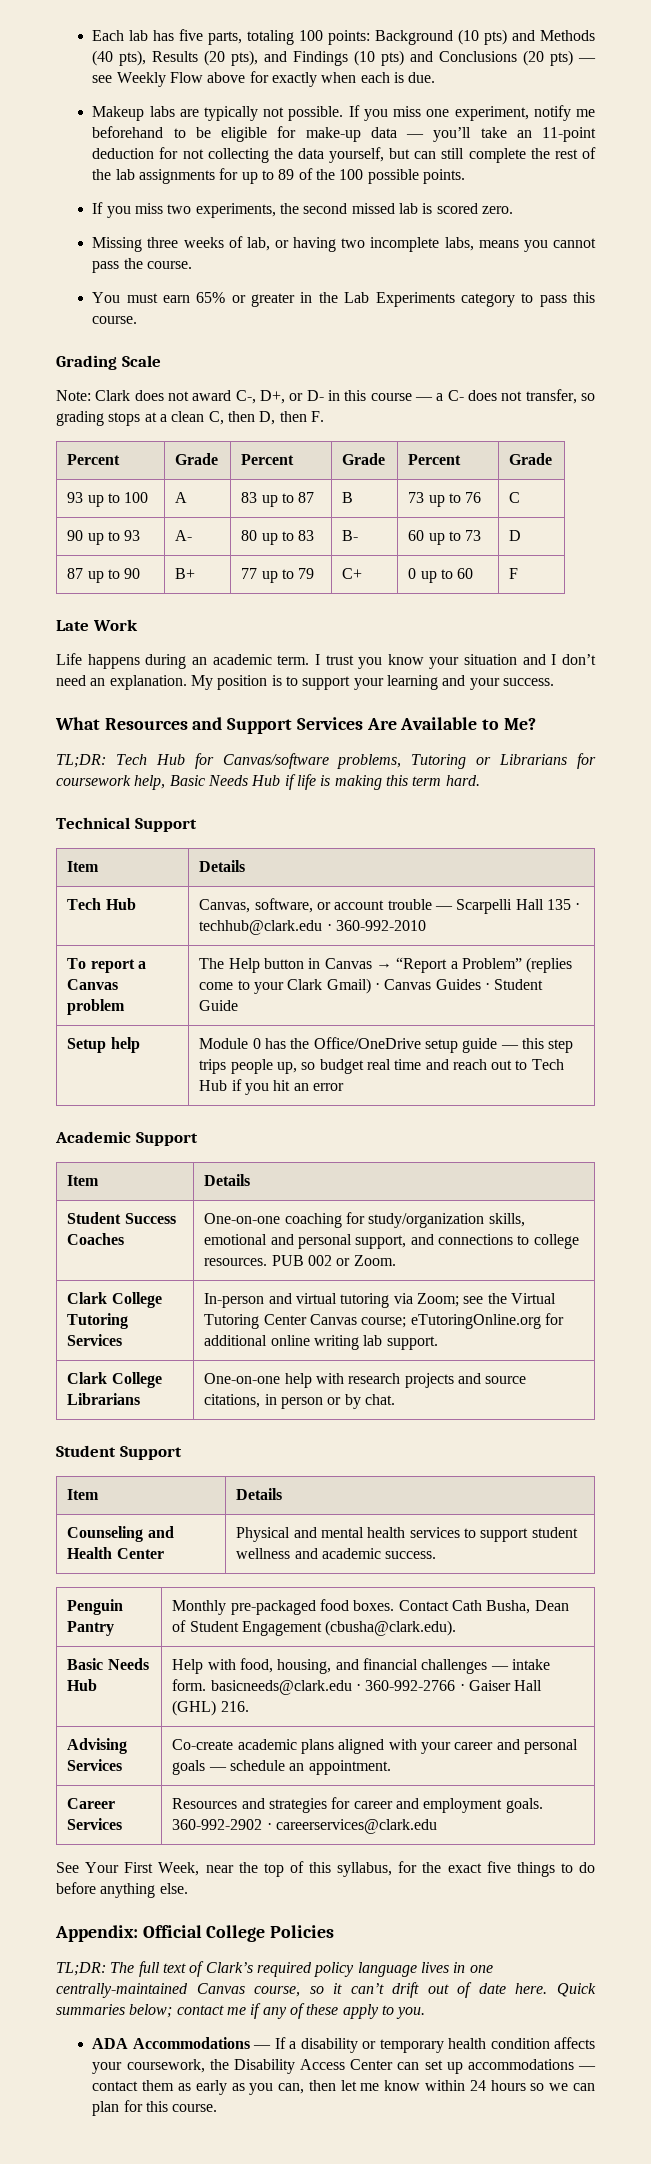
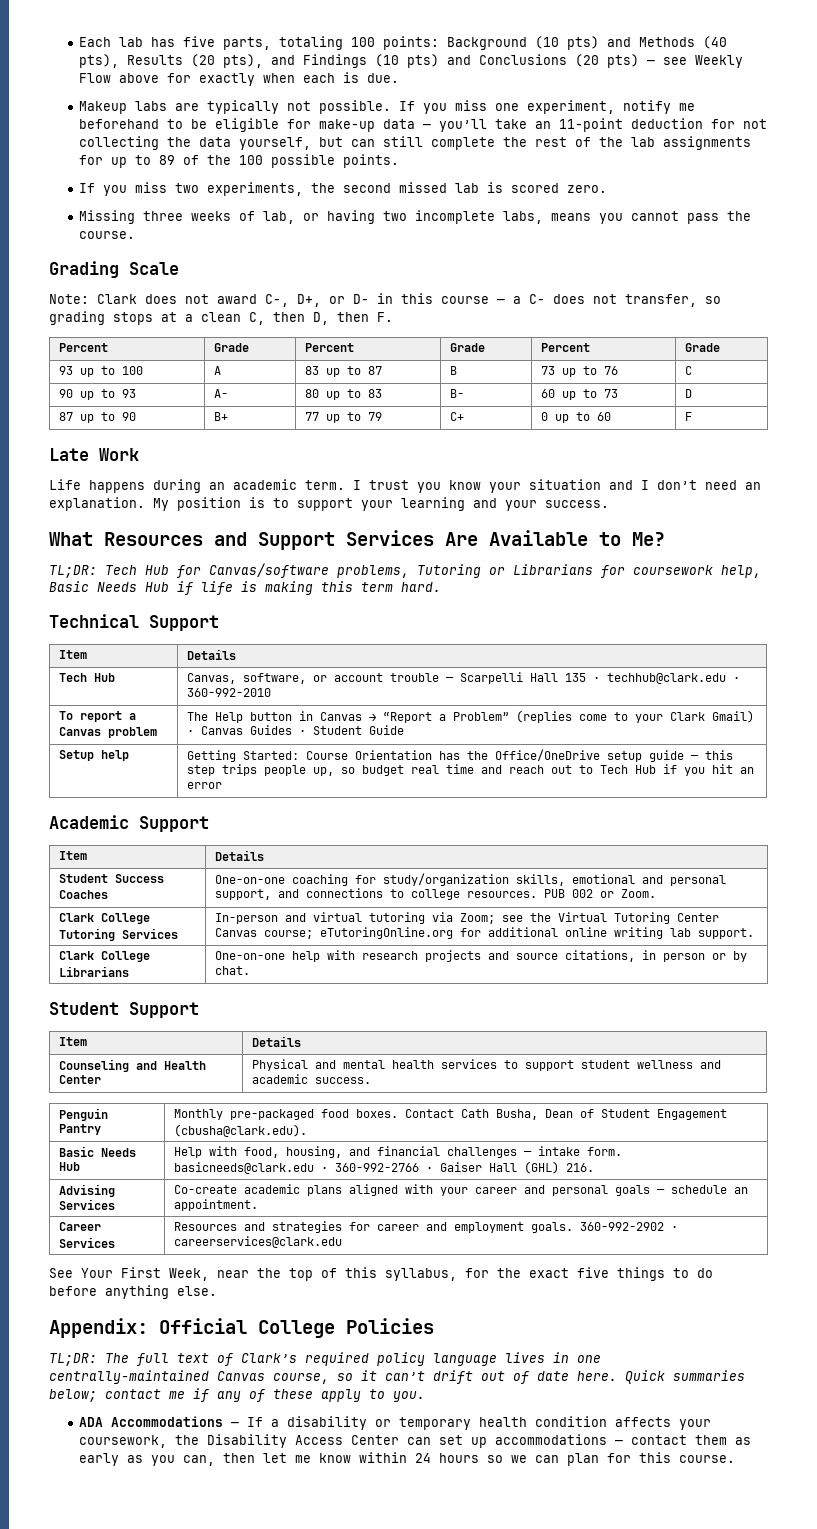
- You must earn 65% or greater in the Lab Experiments category to pass this course.
- Setup help | Module 0 has the Office/OneDrive setup guide — this step trips people up, so budget real time and reach out to Tech Hub if you hit an error
+ Setup help | Getting Started: Course Orientation has the Office/OneDrive setup guide — this step trips people up, so budget real time and reach out to Tech Hub if you hit an error

